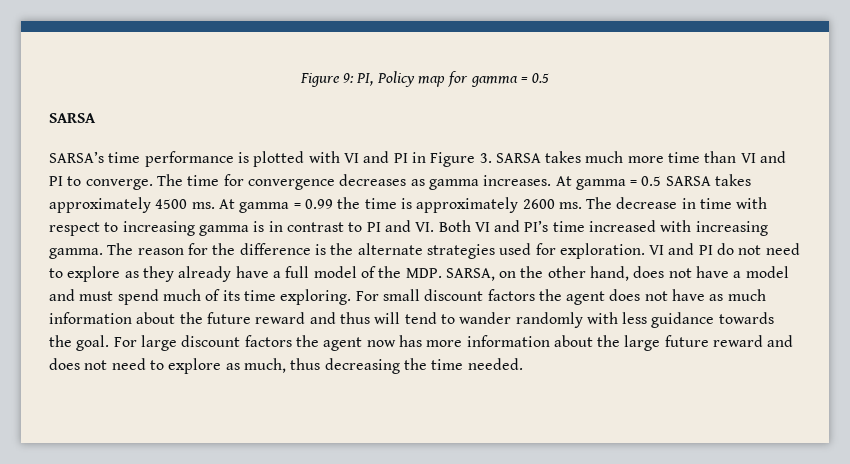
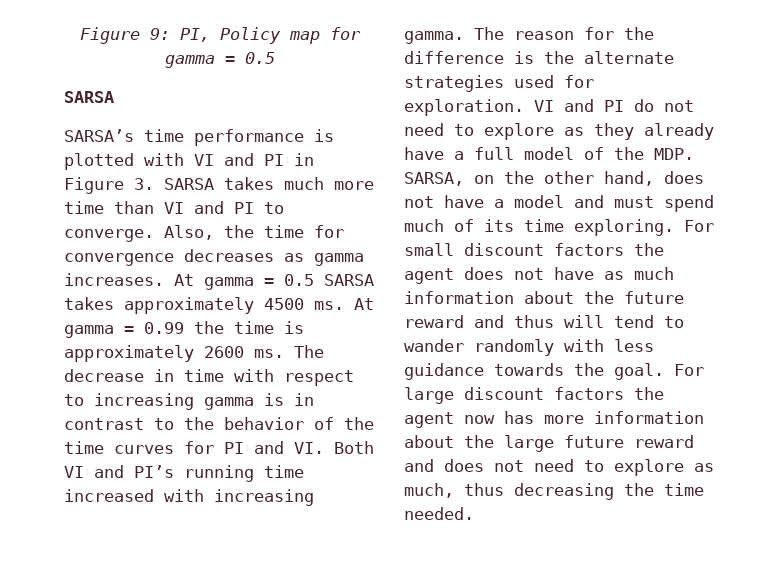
- The time for convergence decreases as gamma increases.
+ Also, the time for convergence decreases as gamma increases.
- The decrease in time with respect to increasing gamma is in contrast to PI and VI. Both VI and PI’s time increased with increasing gamma.
+ The decrease in time with respect to increasing gamma is in contrast to the behavior of the time curves for PI and VI. Both VI and PI’s running time increased with increasing gamma.

